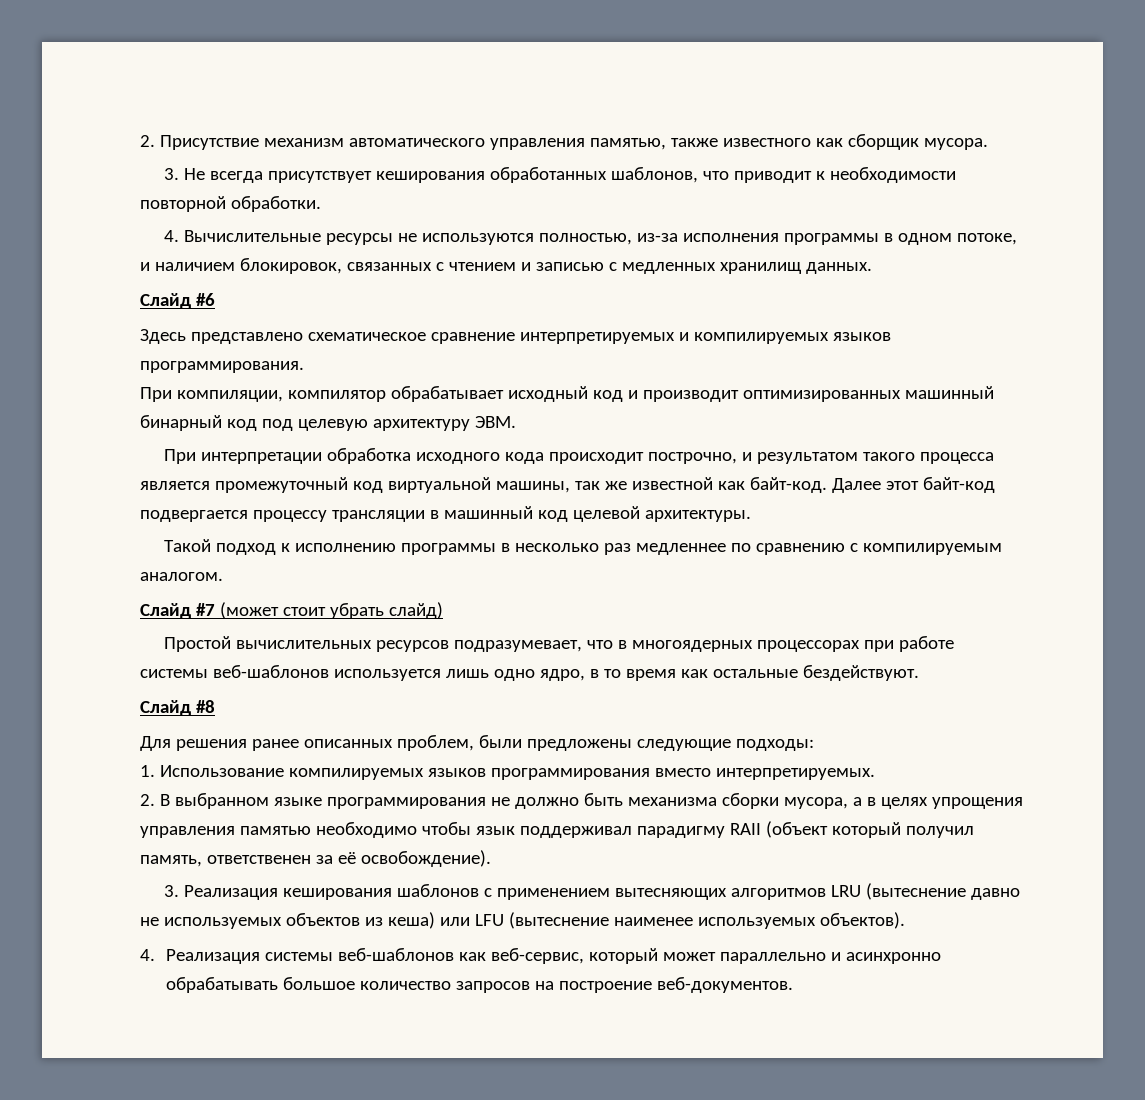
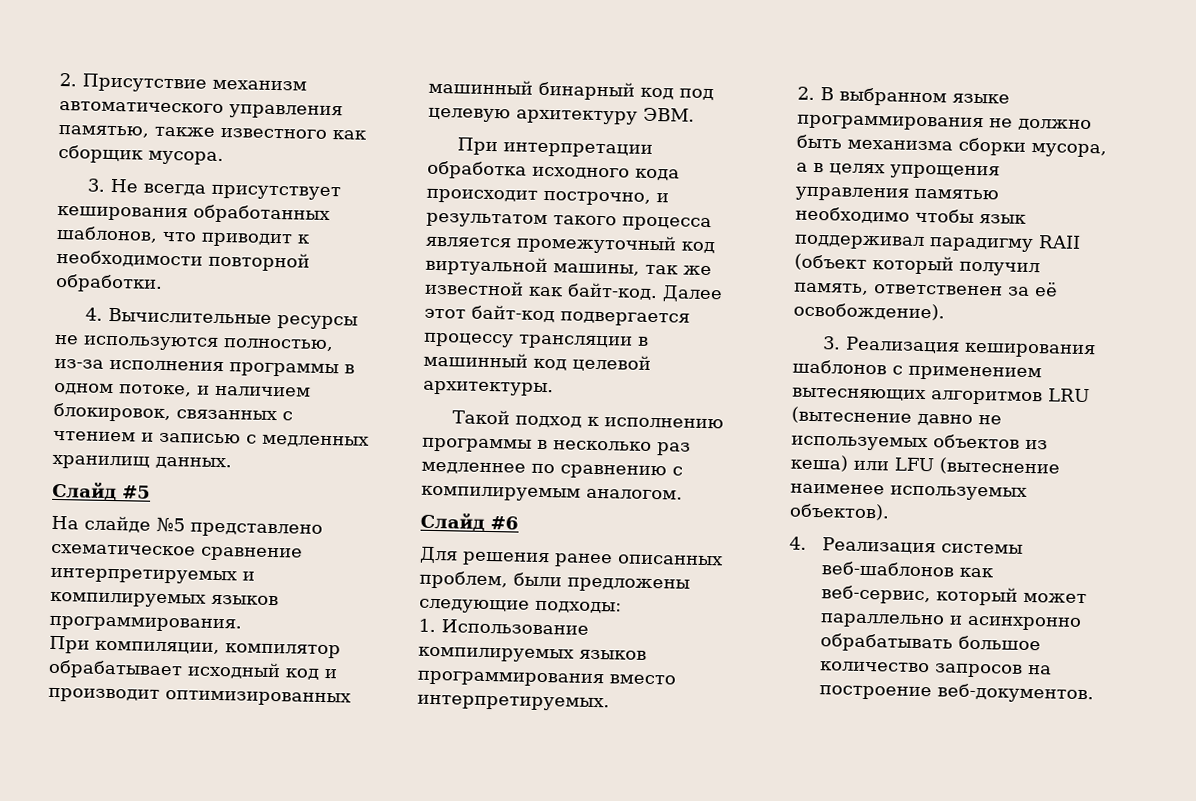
- Слайд #6
- Здесь представлено схематическое сравнение интерпретируемых и компилируемых языков программирования.
+ Слайд #5
+ На слайде №5 представлено схематическое сравнение интерпретируемых и компилируемых языков программирования.
- Слайд #7 (может стоит убрать слайд)
- Простой вычислительных ресурсов подразумевает, что в многоядерных процессорах при работе системы веб-шаблонов используется лишь одно ядро, в то время как остальные бездействуют.
- Слайд #8
+ Слайд #6

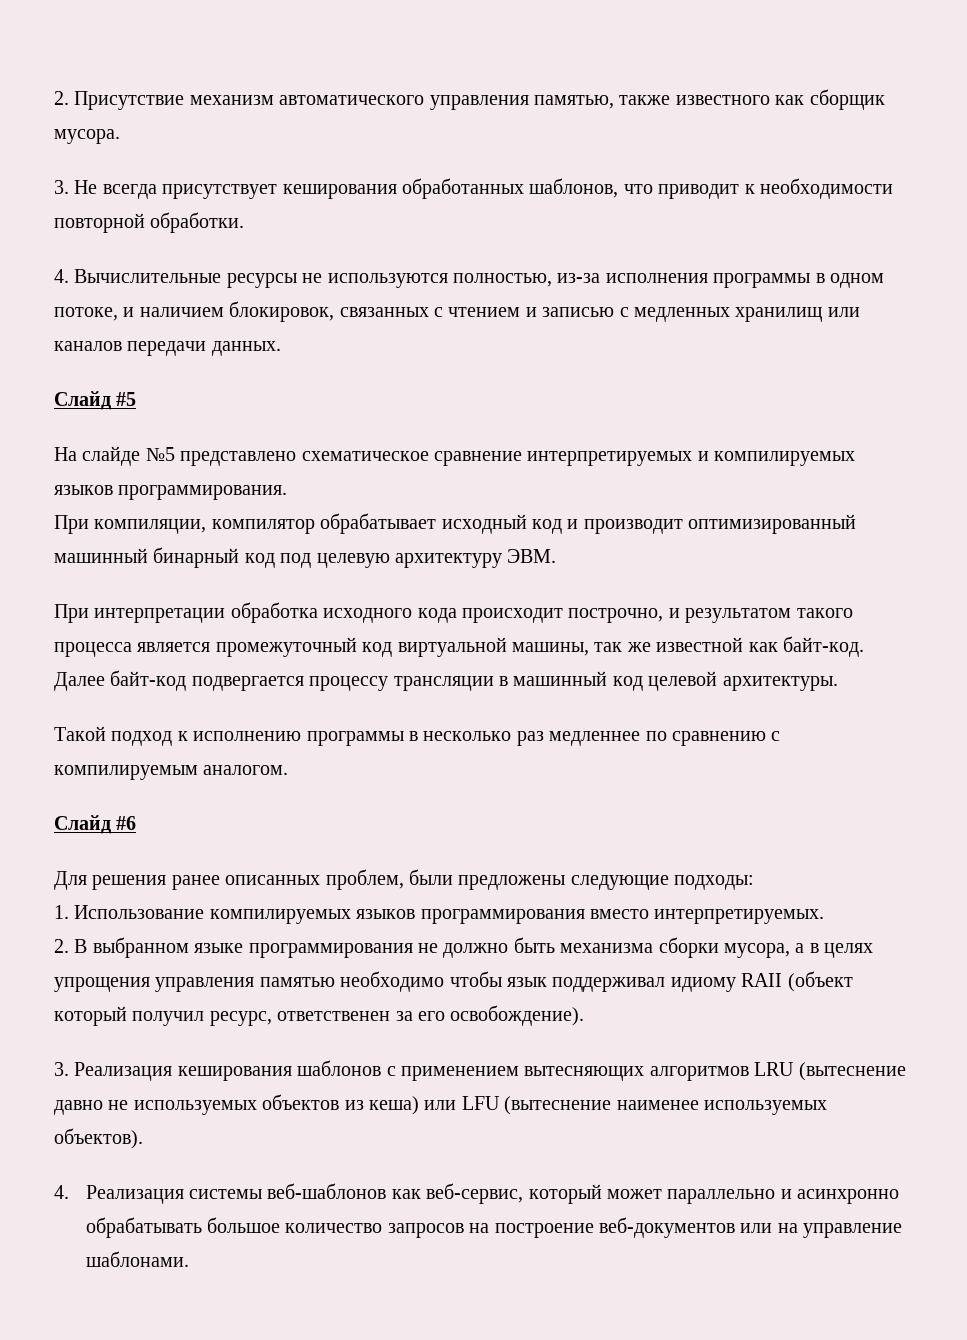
- 4. Вычислительные ресурсы не используются полностью, из-за исполнения программы в одном потоке, и наличием блокировок, связанных с чтением и записью с медленных хранилищ данных.
+ 4. Вычислительные ресурсы не используются полностью, из-за исполнения программы в одном потоке, и наличием блокировок, связанных с чтением и записью с медленных хранилищ или каналов передачи данных.
- При компиляции, компилятор обрабатывает исходный код и производит оптимизированных машинный бинарный код под целевую архитектуру ЭВМ.
+ При компиляции, компилятор обрабатывает исходный код и производит оптимизированный машинный бинарный код под целевую архитектуру ЭВМ.
- Далее этот байт-код подвергается процессу трансляции в машинный код целевой архитектуры.
+ Далее байт-код подвергается процессу трансляции в машинный код целевой архитектуры.
- 2. В выбранном языке программирования не должно быть механизма сборки мусора, а в целях упрощения управления памятью необходимо чтобы язык поддерживал парадигму RAII (объект который получил память, ответственен за её освобождение).
+ 2. В выбранном языке программирования не должно быть механизма сборки мусора, а в целях упрощения управления памятью необходимо чтобы язык поддерживал идиому RAII (объект который получил ресурс, ответственен за его освобождение).
- 4. Реализация системы веб-шаблонов как веб-сервис, который может параллельно и асинхронно обрабатывать большое количество запросов на построение веб-документов.
+ 4. Реализация системы веб-шаблонов как веб-сервис, который может параллельно и асинхронно обрабатывать большое количество запросов на построение веб-документов или на управление шаблонами.

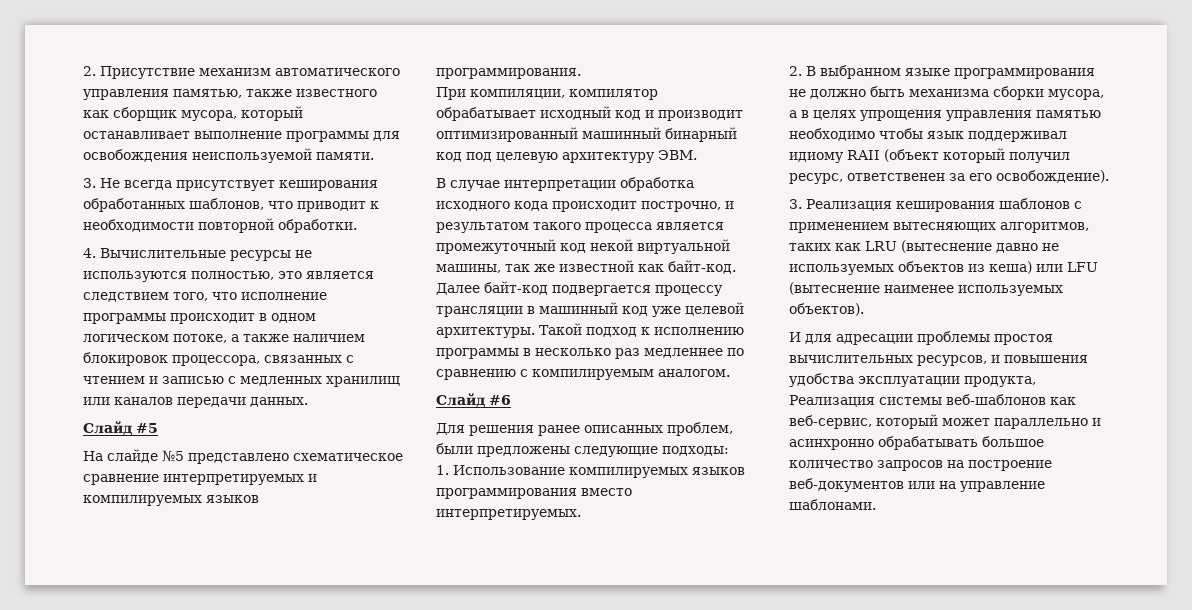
- 2. Присутствие механизм автоматического управления памятью, также известного как сборщик мусора.
+ 2. Присутствие механизм автоматического управления памятью, также известного как сборщик мусора, который останавливает выполнение программы для освобождения неиспользуемой памяти.
- 4. Вычислительные ресурсы не используются полностью, из-за исполнения программы в одном потоке, и наличием блокировок, связанных с чтением и записью с медленных хранилищ или каналов передачи данных.
+ 4. Вычислительные ресурсы не используются полностью, это является следствием того, что исполнение программы происходит в одном логическом потоке, а также наличием блокировок процессора, связанных с чтением и записью с медленных хранилищ или каналов передачи данных.
- При интерпретации обработка исходного кода происходит построчно, и результатом такого процесса является промежуточный код виртуальной машины, так же известной как байт-код.
+ В случае интерпретации обработка исходного кода происходит построчно, и результатом такого процесса является промежуточный код некой виртуальной машины, так же известной как байт-код.
- Далее байт-код подвергается процессу трансляции в машинный код целевой архитектуры.
- Такой подход к исполнению программы в несколько раз медленнее по сравнению с компилируемым аналогом.
+ Далее байт-код подвергается процессу трансляции в машинный код уже целевой архитектуры. Такой подход к исполнению программы в несколько раз медленнее по сравнению с компилируемым аналогом.
- 3. Реализация кеширования шаблонов с применением вытесняющих алгоритмов LRU (вытеснение давно не используемых объектов из кеша) или LFU (вытеснение наименее используемых объектов).
+ 3. Реализация кеширования шаблонов с применением вытесняющих алгоритмов, таких как LRU (вытеснение давно не используемых объектов из кеша) или LFU (вытеснение наименее используемых объектов).
- 4. Реализация системы веб-шаблонов как веб-сервис, который может параллельно и асинхронно обрабатывать большое количество запросов на построение веб-документов или на управление шаблонами.
+ И для адресации проблемы простоя вычислительных ресурсов, и повышения удобства эксплуатации продукта, Реализация системы веб-шаблонов как веб-сервис, который может параллельно и асинхронно обрабатывать большое количество запросов на построение веб-документов или на управление шаблонами.

